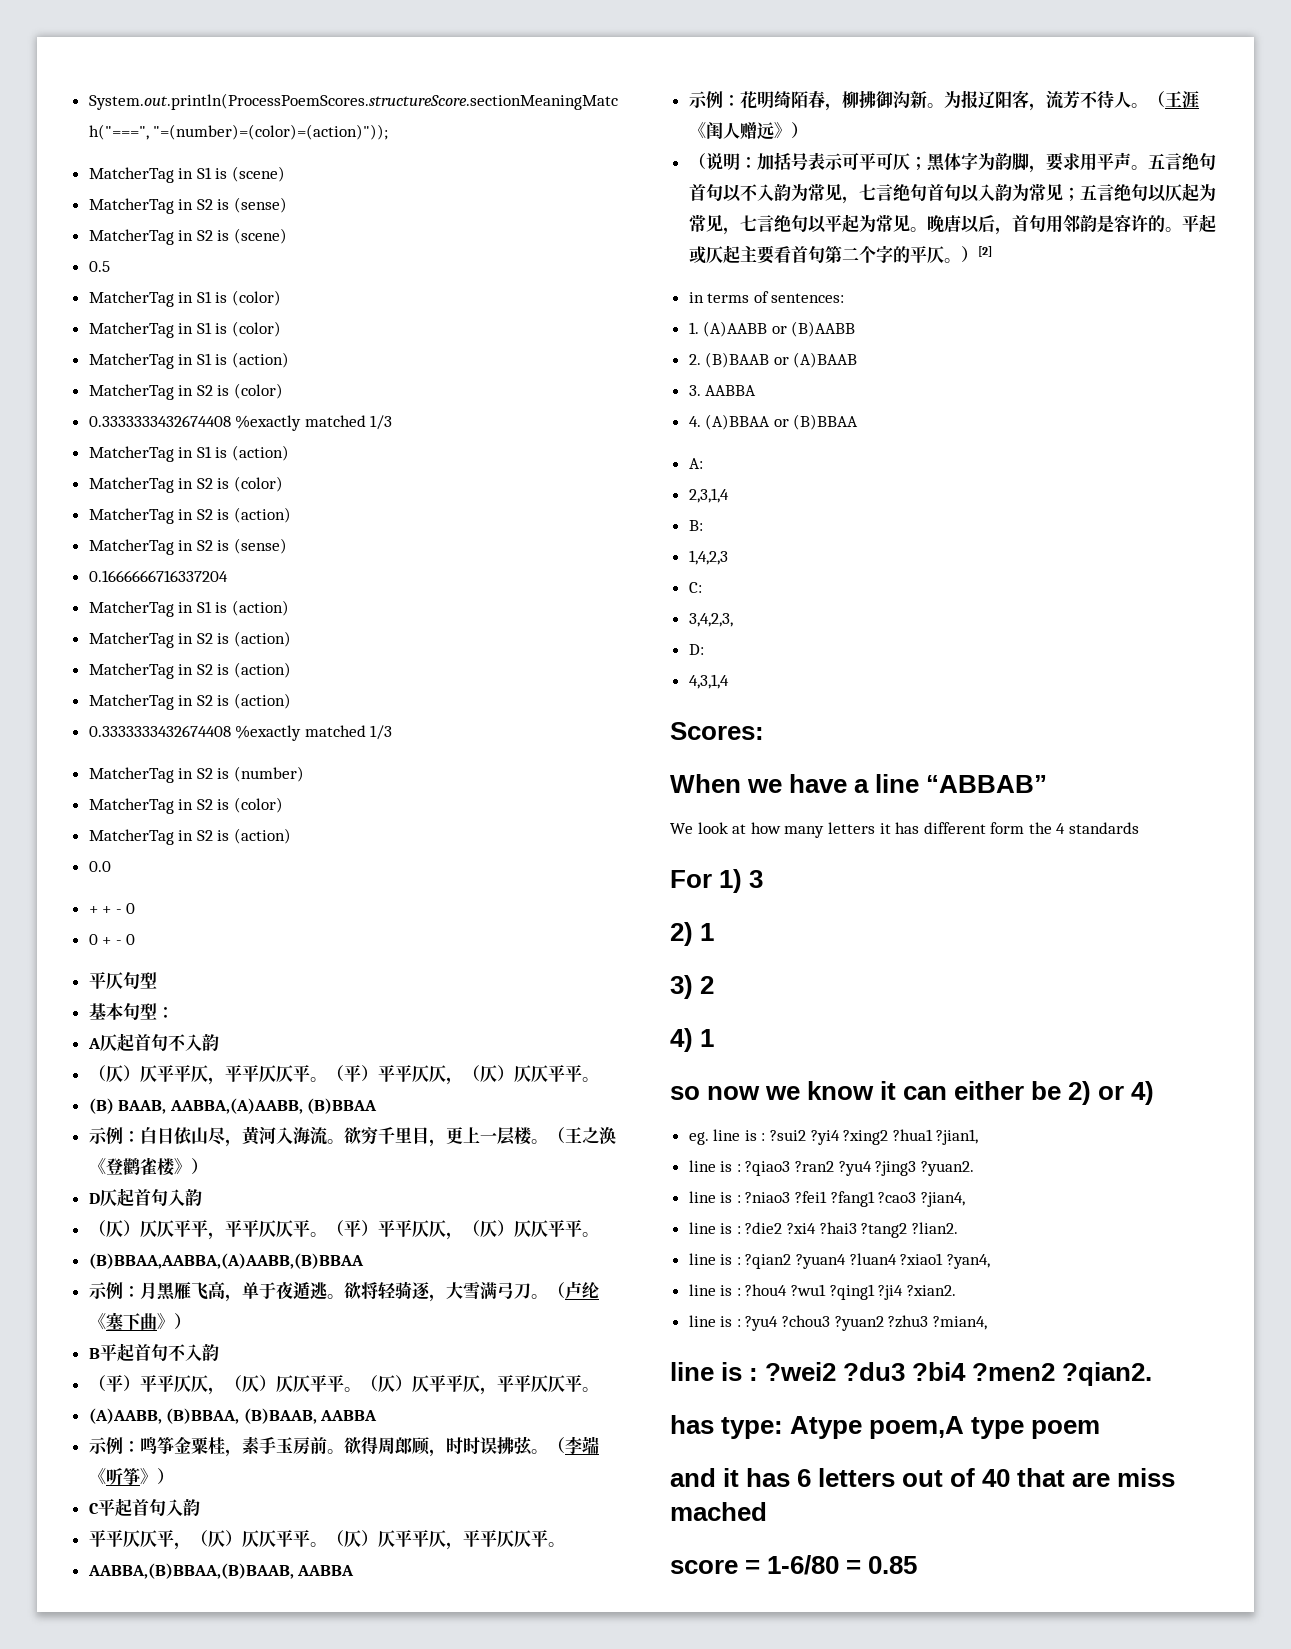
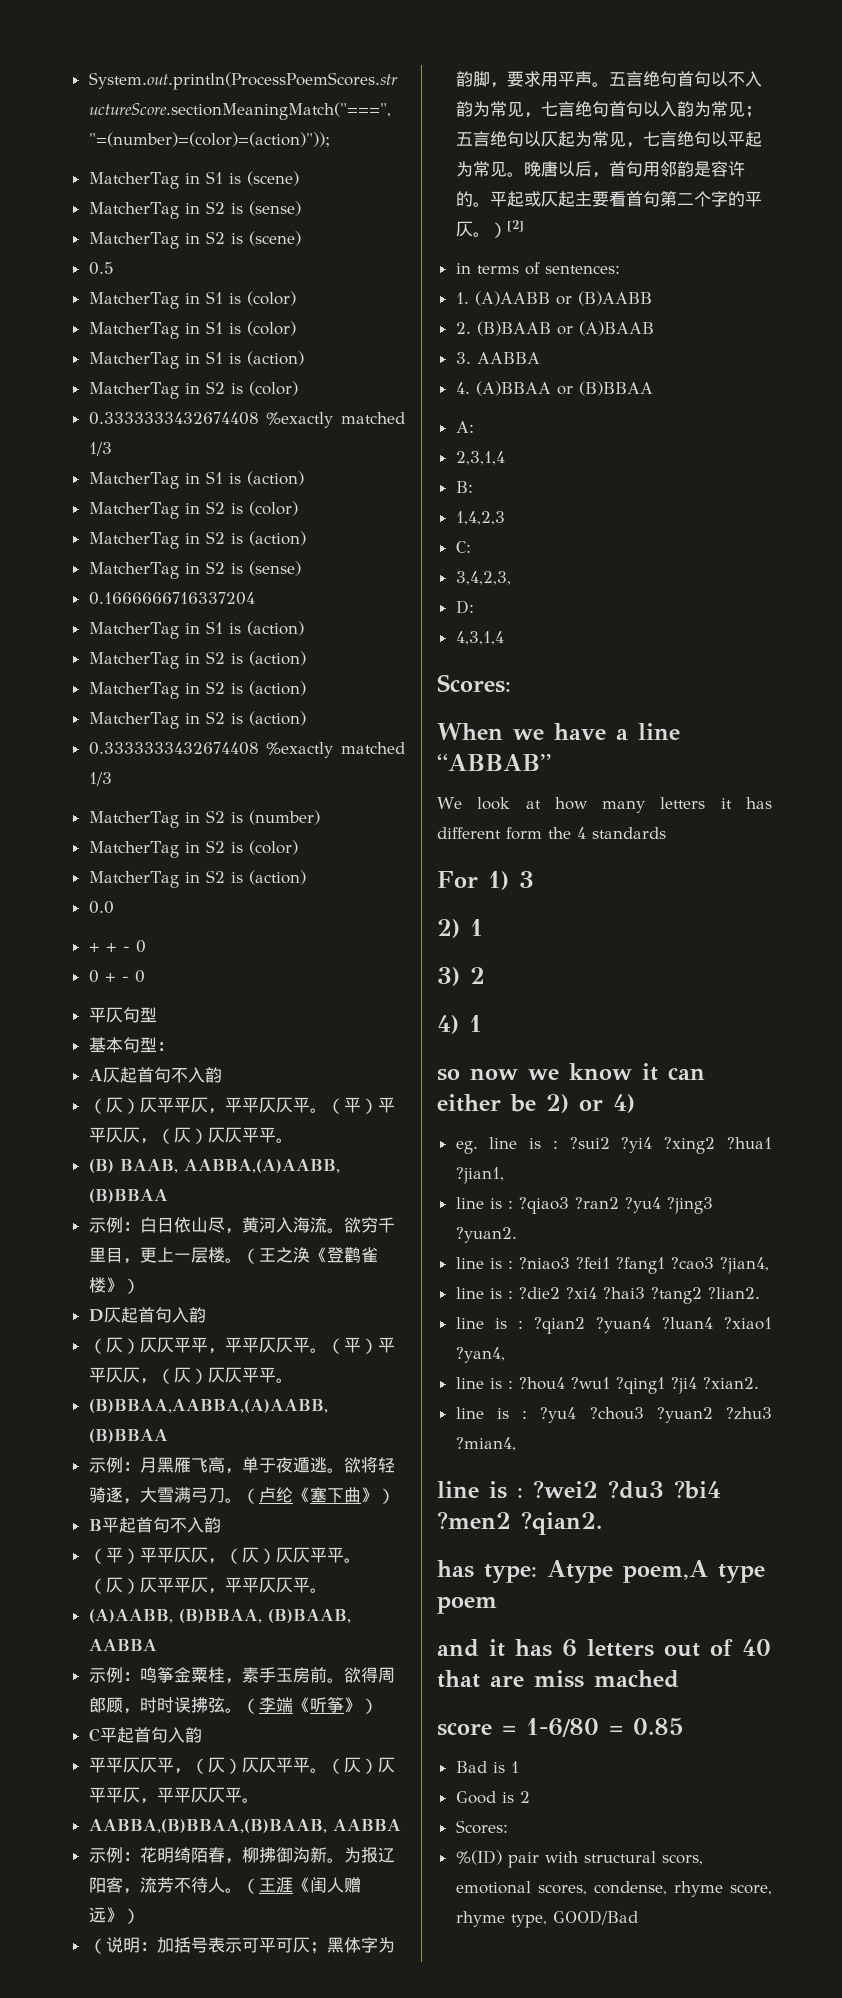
+ Bad is 1
+ Good is 2
+ Scores:
+ %(ID) pair with structural scors, emotional scores, condense, rhyme score, rhyme type, GOOD/Bad

